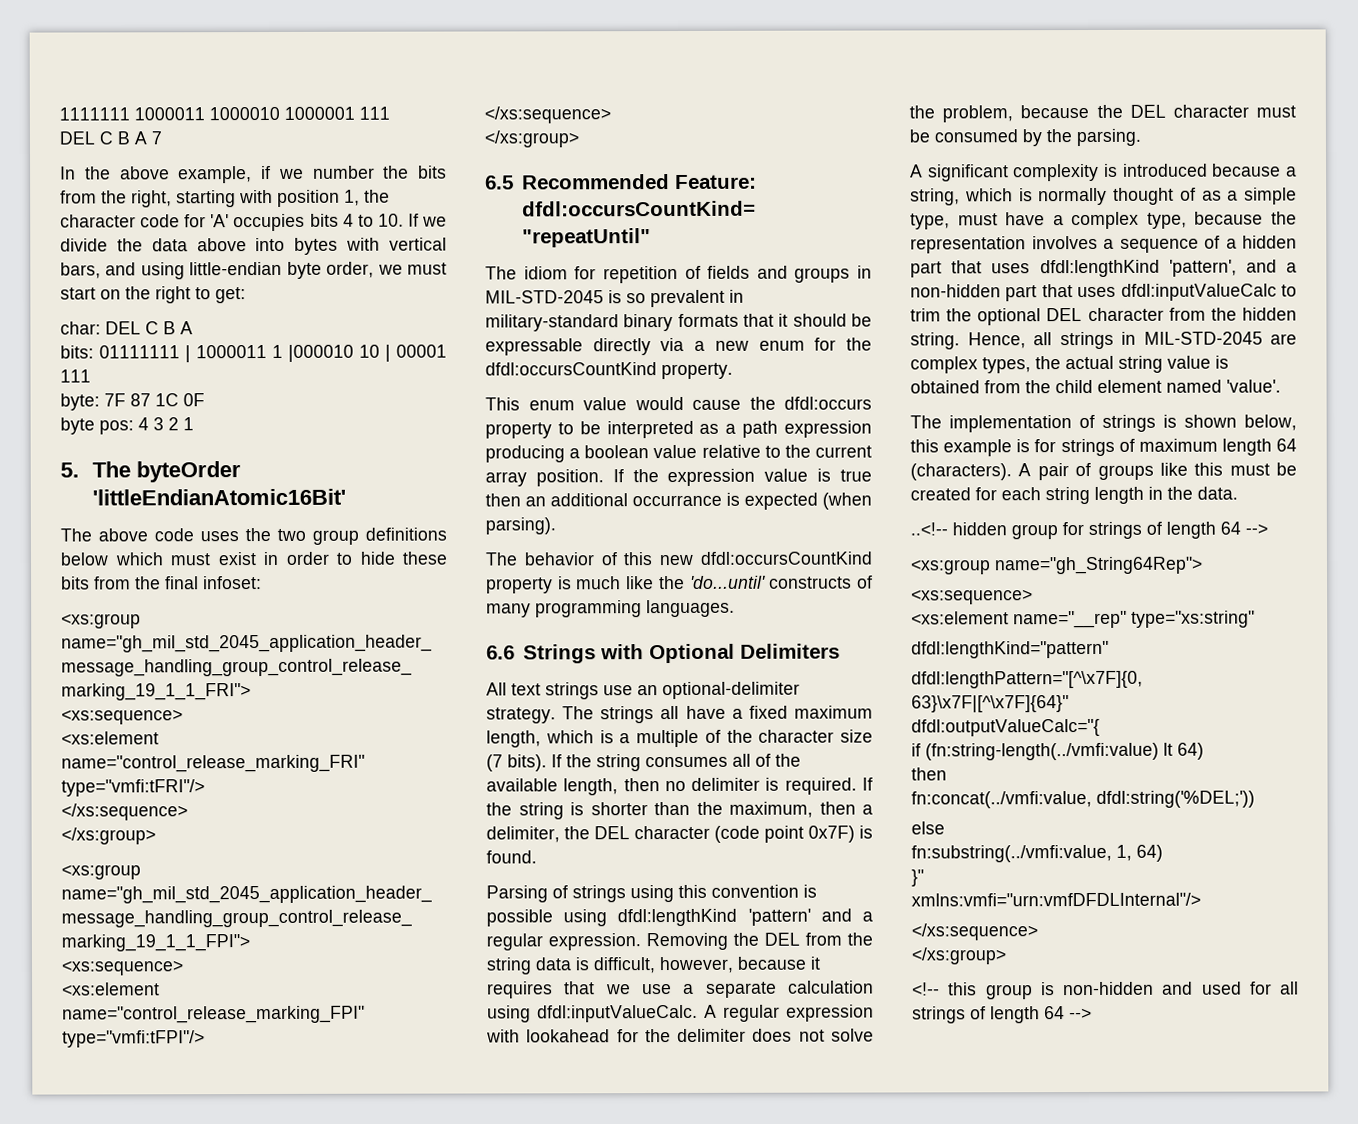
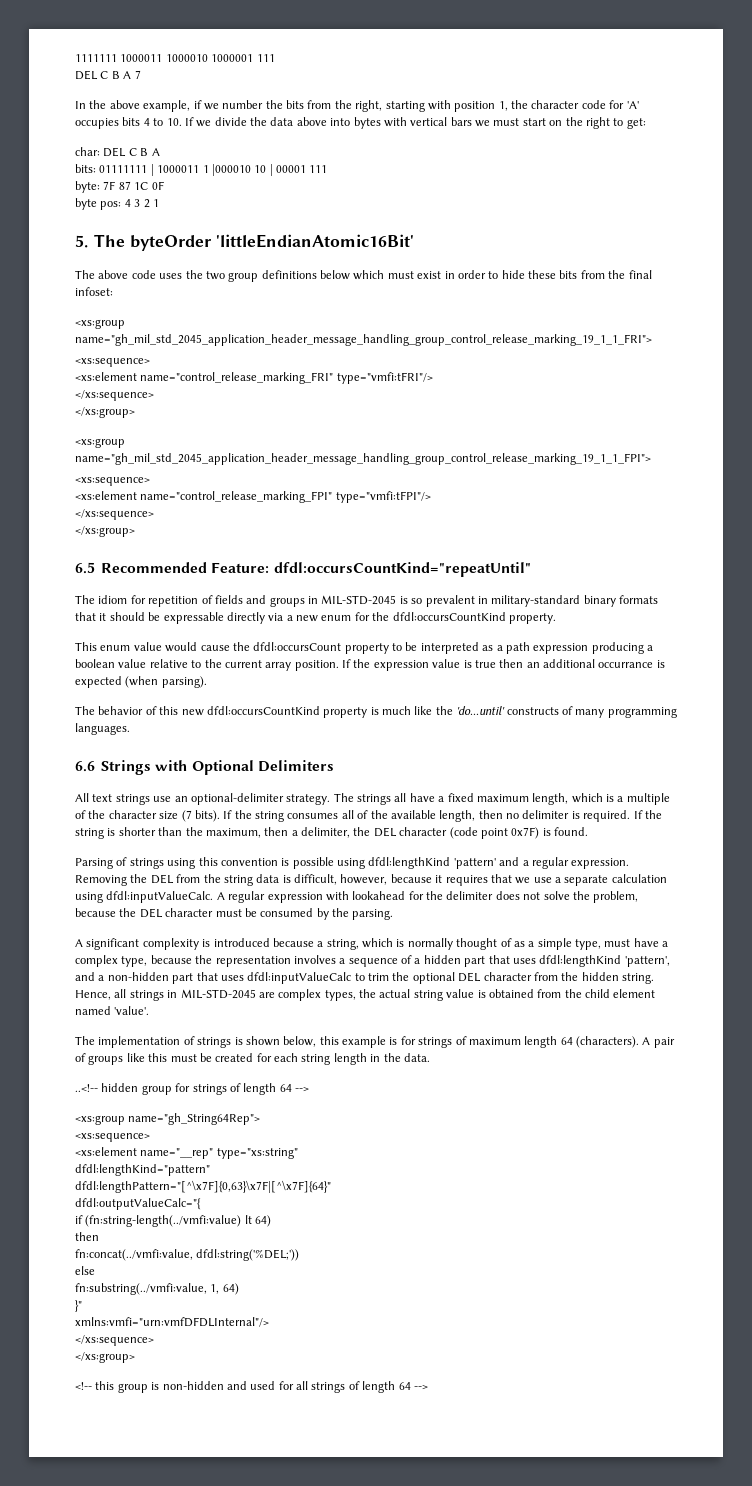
- In the above example, if we number the bits from the right, starting with position 1, the character code for 'A' occupies bits 4 to 10. If we divide the data above into bytes with vertical bars, and using little-endian byte order, we must start on the right to get:
+ In the above example, if we number the bits from the right, starting with position 1, the character code for 'A' occupies bits 4 to 10. If we divide the data above into bytes with vertical bars we must start on the right to get:
- This enum value would cause the dfdl:occurs property to be interpreted as a path expression producing a boolean value relative to the current array position.
+ This enum value would cause the dfdl:occursCount property to be interpreted as a path expression producing a boolean value relative to the current array position.

